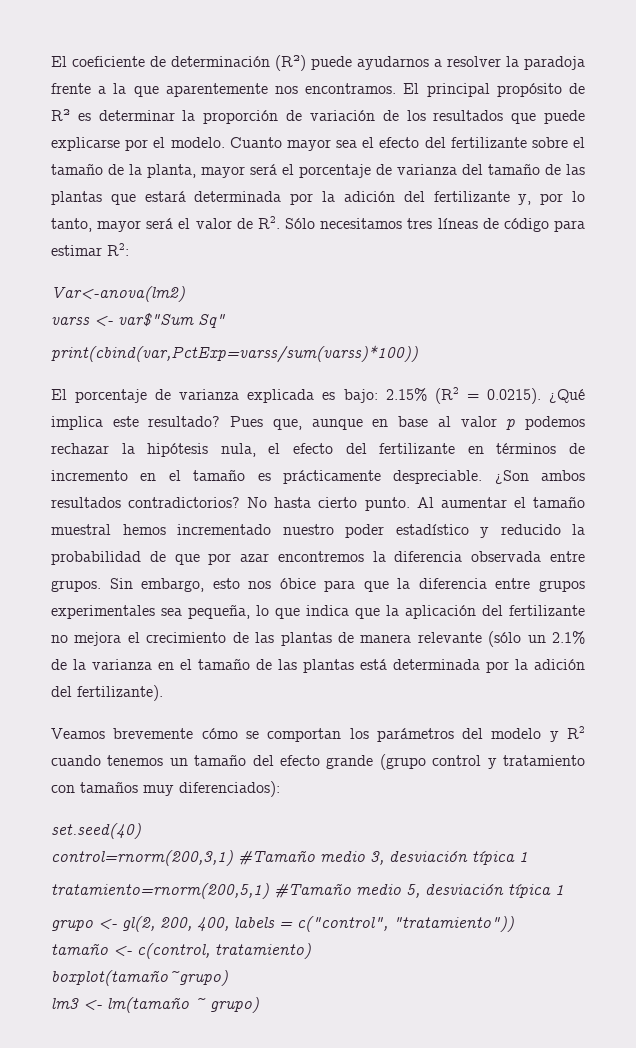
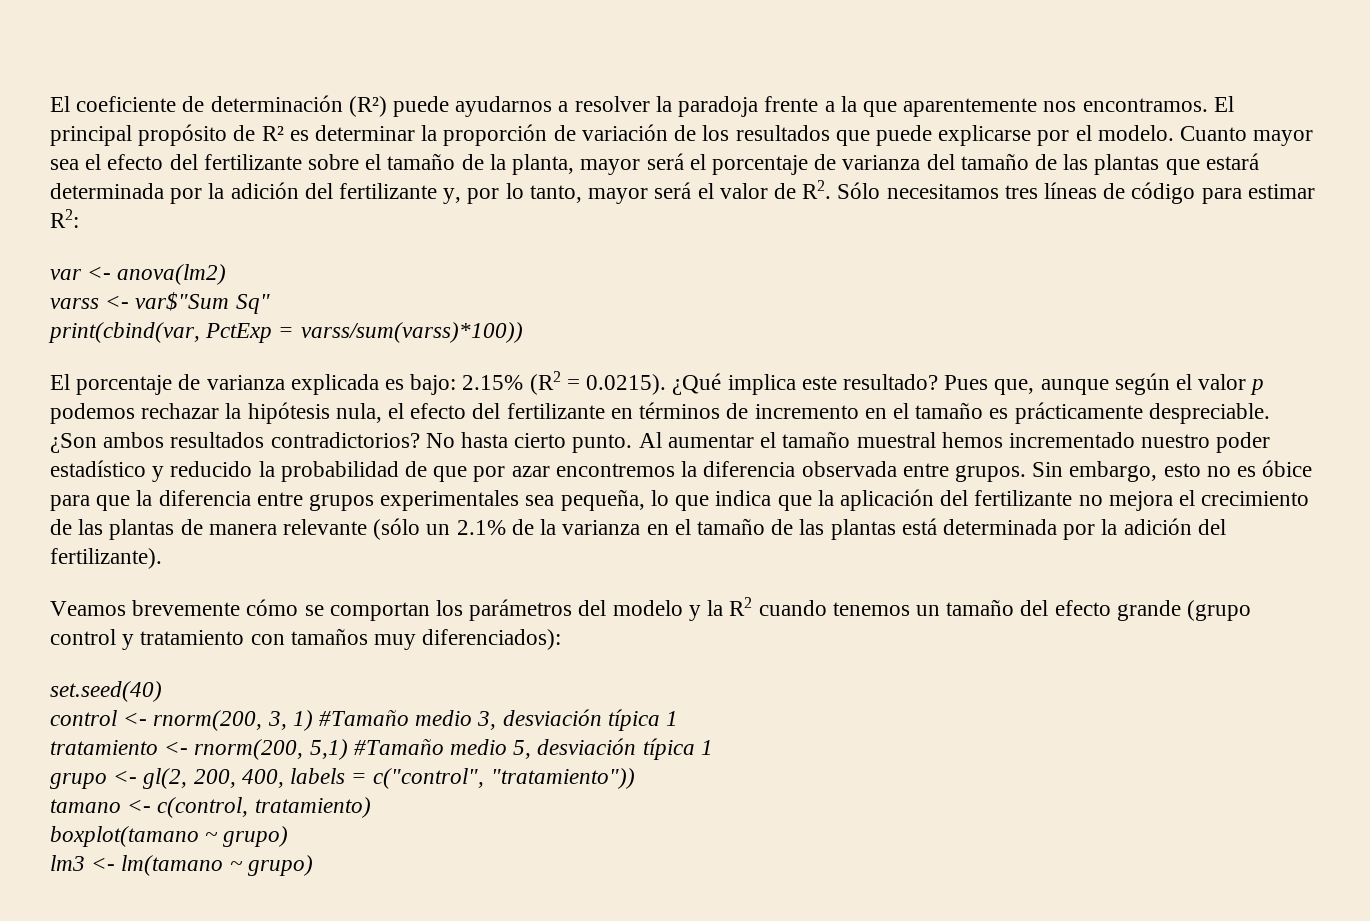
- Var<-anova(lm2)
+ var <- anova(lm2)
- print(cbind(var,PctExp=varss/sum(varss)*100))
+ print(cbind(var, PctExp = varss/sum(varss)*100))
- Pues que, aunque en base al valor p podemos rechazar la hipótesis nula, el efecto del fertilizante en términos de incremento en el tamaño es prácticamente despreciable.
+ Pues que, aunque según el valor p podemos rechazar la hipótesis nula, el efecto del fertilizante en términos de incremento en el tamaño es prácticamente despreciable.
- Sin embargo, esto nos óbice para que la diferencia entre grupos experimentales sea pequeña, lo que indica que la aplicación del fertilizante no mejora el crecimiento de las plantas de manera relevante (sólo un 2.1% de la varianza en el tamaño de las plantas está determinada por la adición del fertilizante).
+ Sin embargo, esto no es óbice para que la diferencia entre grupos experimentales sea pequeña, lo que indica que la aplicación del fertilizante no mejora el crecimiento de las plantas de manera relevante (sólo un 2.1% de la varianza en el tamaño de las plantas está determinada por la adición del fertilizante).
- Veamos brevemente cómo se comportan los parámetros del modelo y R2 cuando tenemos un tamaño del efecto grande (grupo control y tratamiento con tamaños muy diferenciados):
+ Veamos brevemente cómo se comportan los parámetros del modelo y la R2 cuando tenemos un tamaño del efecto grande (grupo control y tratamiento con tamaños muy diferenciados):
- control=rnorm(200,3,1) #Tamaño medio 3, desviación típica 1
+ control <- rnorm(200, 3, 1) #Tamaño medio 3, desviación típica 1
- tratamiento=rnorm(200,5,1) #Tamaño medio 5, desviación típica 1
+ tratamiento <- rnorm(200, 5,1) #Tamaño medio 5, desviación típica 1
- tamaño <- c(control, tratamiento)
+ tamano <- c(control, tratamiento)
- boxplot(tamaño~grupo)
+ boxplot(tamano ~ grupo)
- lm3 <- lm(tamaño ~ grupo)
+ lm3 <- lm(tamano ~ grupo)

